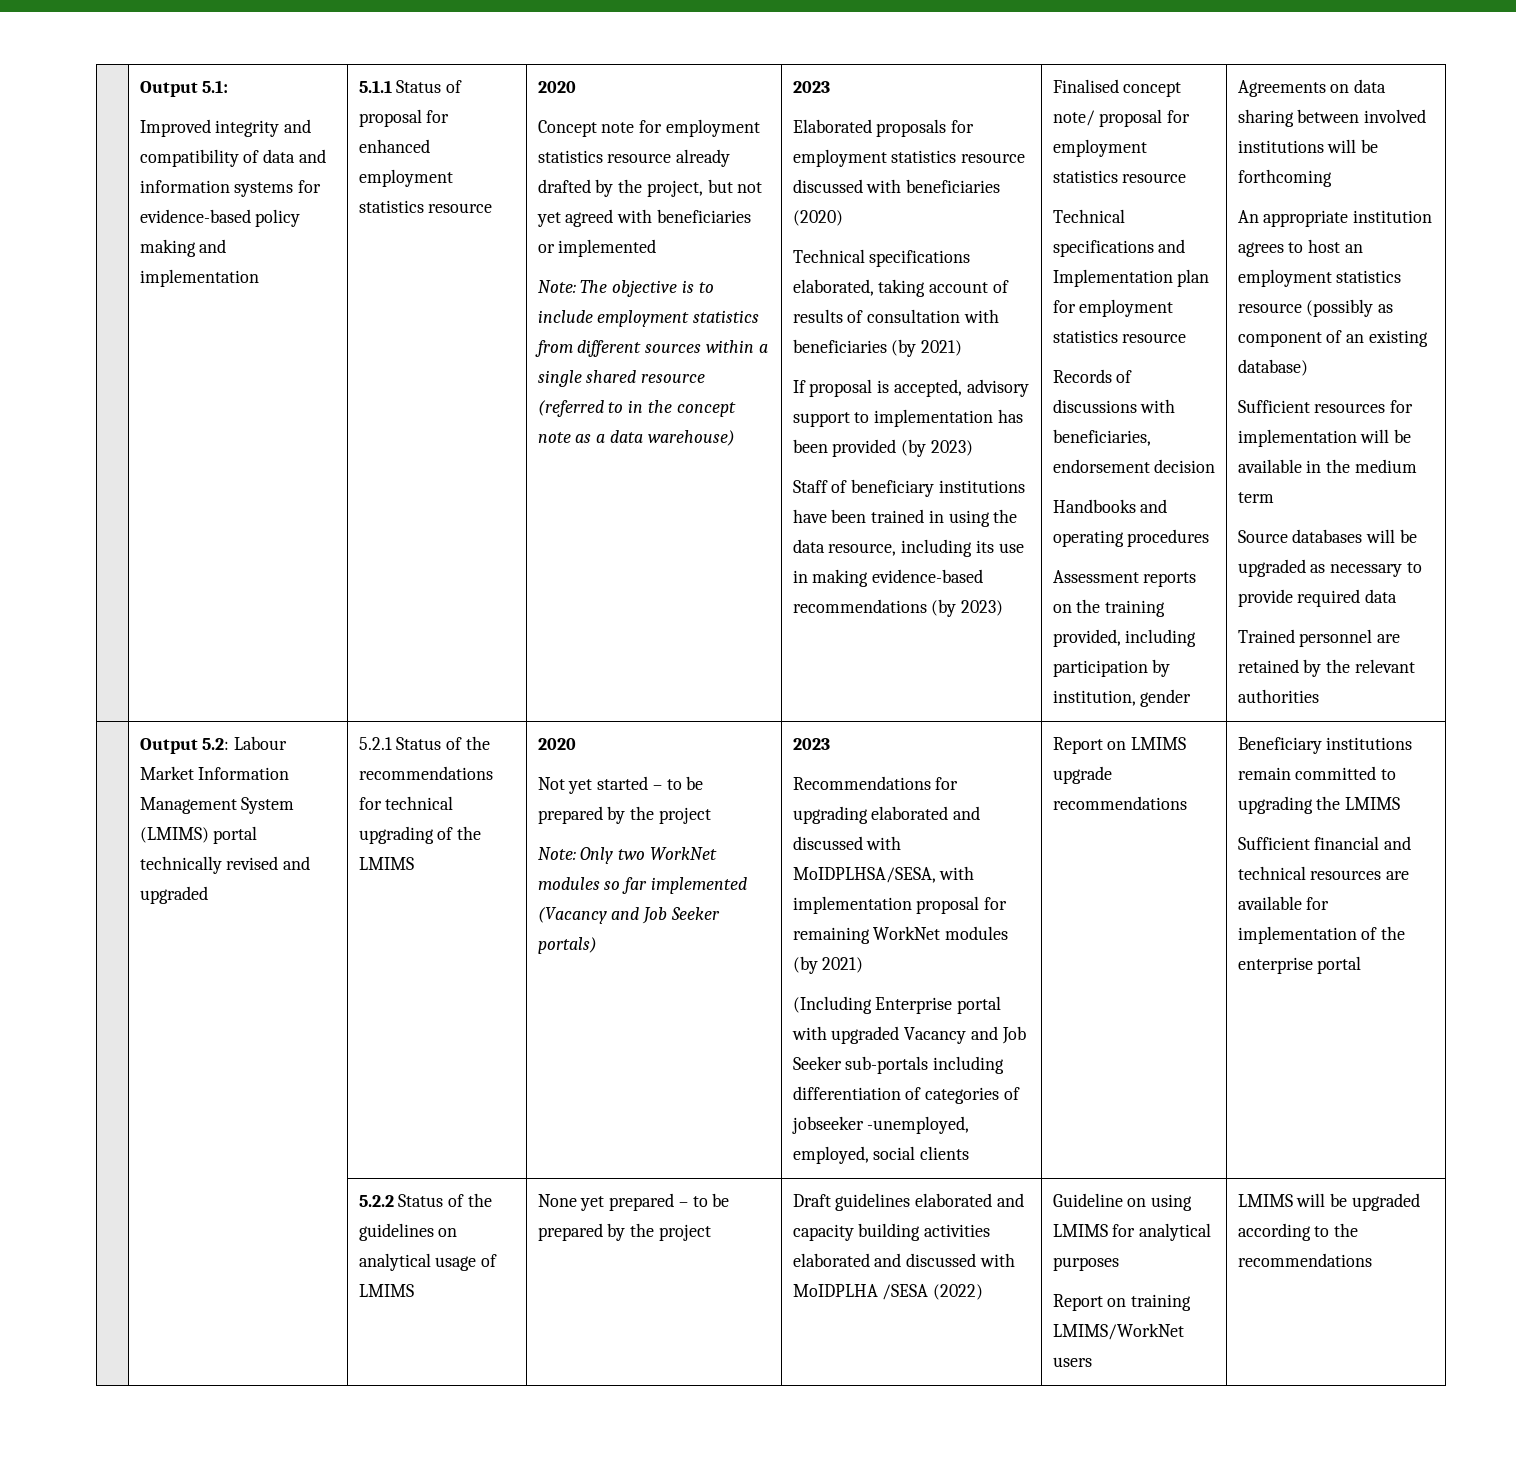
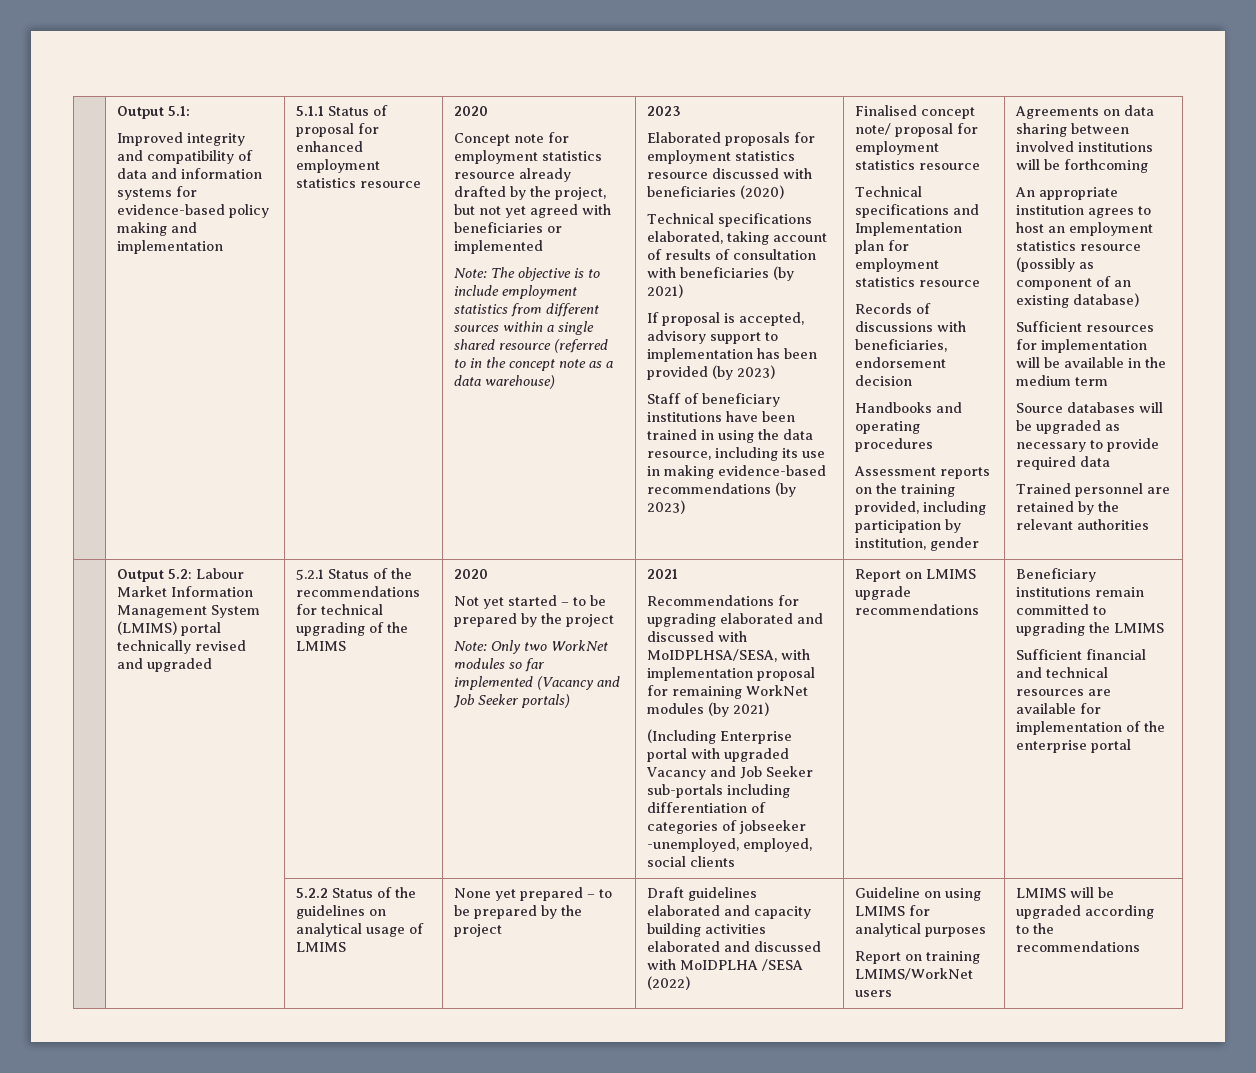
- Note: Only two WorkNet modules so far implemented (Vacancy and Job Seeker portals) | 2023
+ Note: Only two WorkNet modules so far implemented (Vacancy and Job Seeker portals) | 2021

